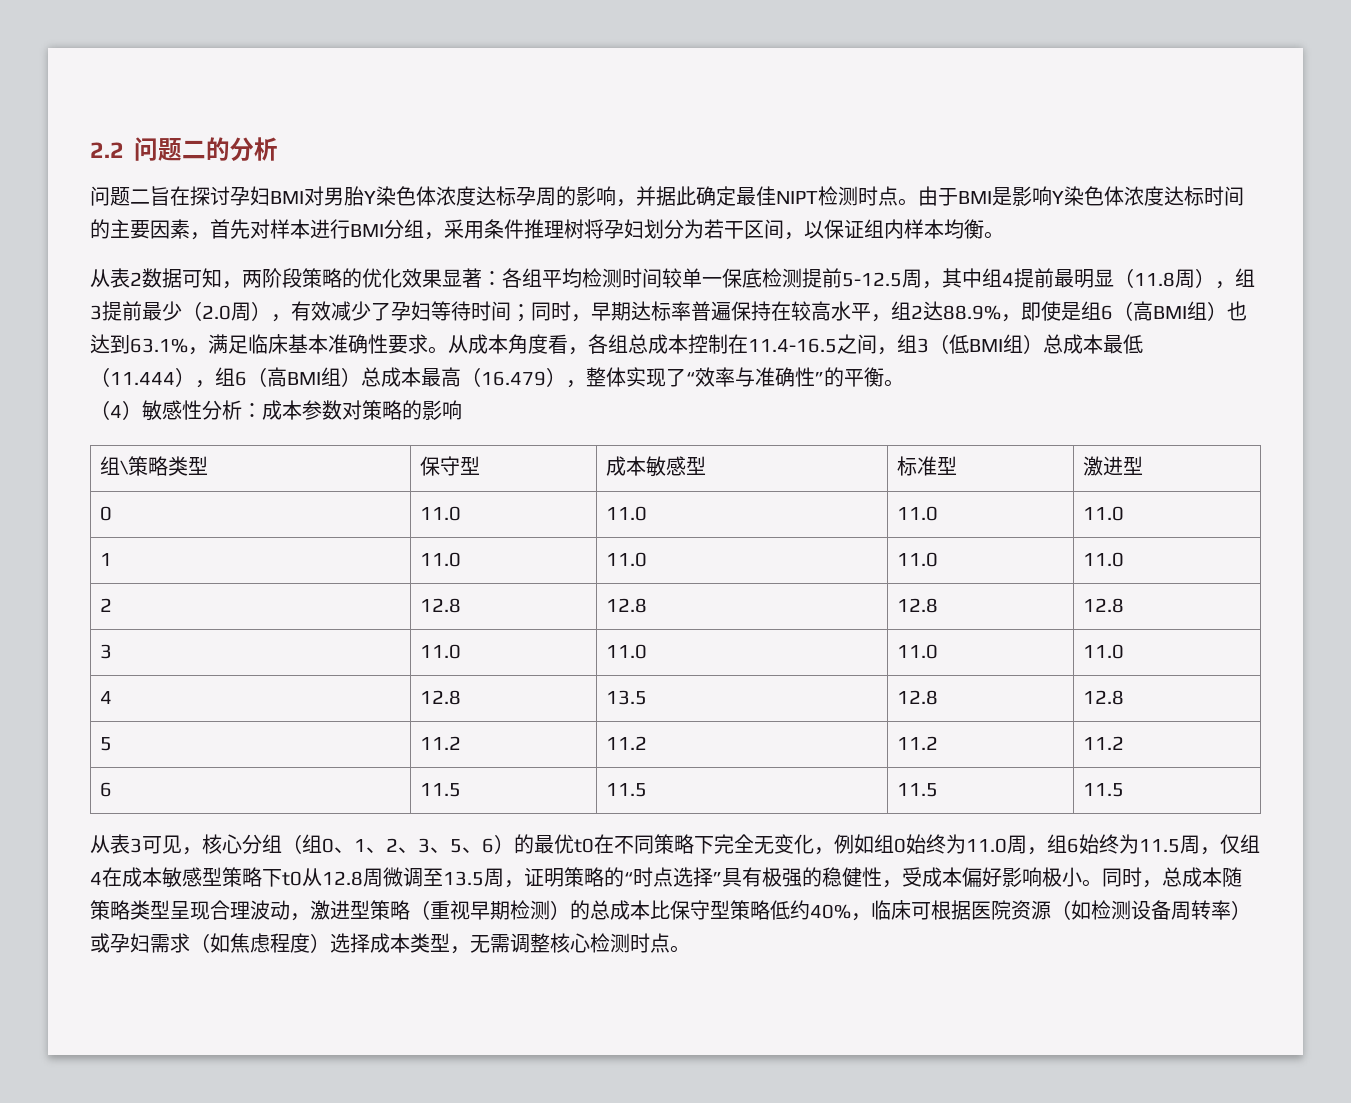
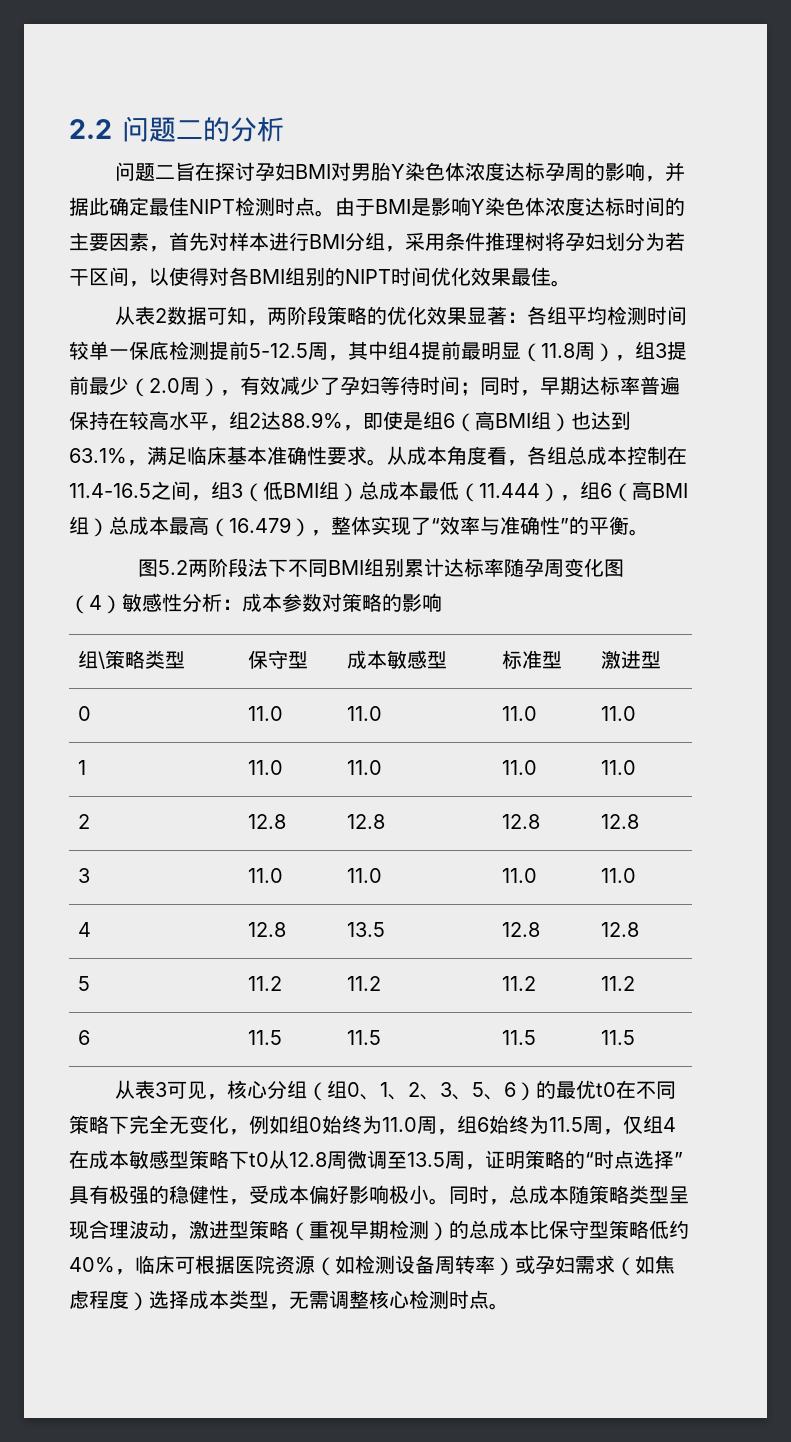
- 由于BMI是影响Y染色体浓度达标时间的主要因素，首先对样本进行BMI分组，采用条件推理树将孕妇划分为若干区间，以保证组内样本均衡。
+ 由于BMI是影响Y染色体浓度达标时间的主要因素，首先对样本进行BMI分组，采用条件推理树将孕妇划分为若干区间，以使得对各BMI组别的NIPT时间优化效果最佳。
+ 图5.2两阶段法下不同BMI组别累计达标率随孕周变化图

